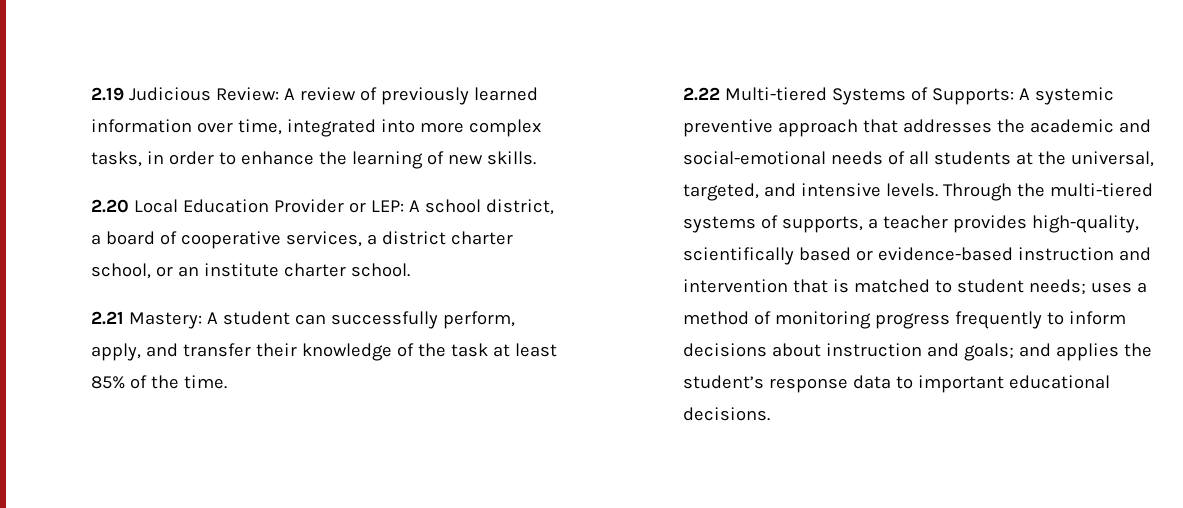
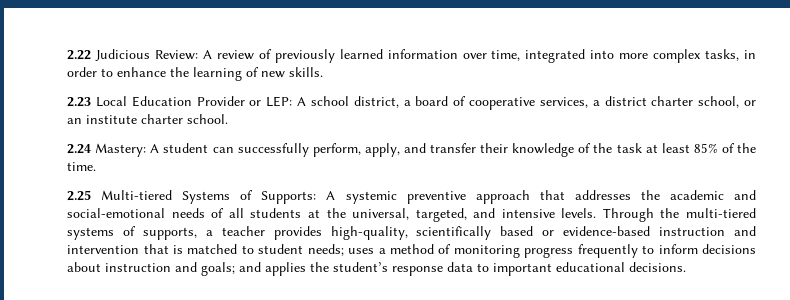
- 2.19 Judicious Review: A review of previously learned information over time, integrated into more complex tasks, in order to enhance the learning of new skills.
+ 2.22 Judicious Review: A review of previously learned information over time, integrated into more complex tasks, in order to enhance the learning of new skills.
- 2.20 Local Education Provider or LEP: A school district, a board of cooperative services, a district charter school, or an institute charter school.
+ 2.23 Local Education Provider or LEP: A school district, a board of cooperative services, a district charter school, or an institute charter school.
- 2.21 Mastery: A student can successfully perform, apply, and transfer their knowledge of the task at least 85% of the time.
+ 2.24 Mastery: A student can successfully perform, apply, and transfer their knowledge of the task at least 85% of the time.
- 2.22 Multi-tiered Systems of Supports: A systemic preventive approach that addresses the academic and social-emotional needs of all students at the universal, targeted, and intensive levels.
+ 2.25 Multi-tiered Systems of Supports: A systemic preventive approach that addresses the academic and social-emotional needs of all students at the universal, targeted, and intensive levels.

